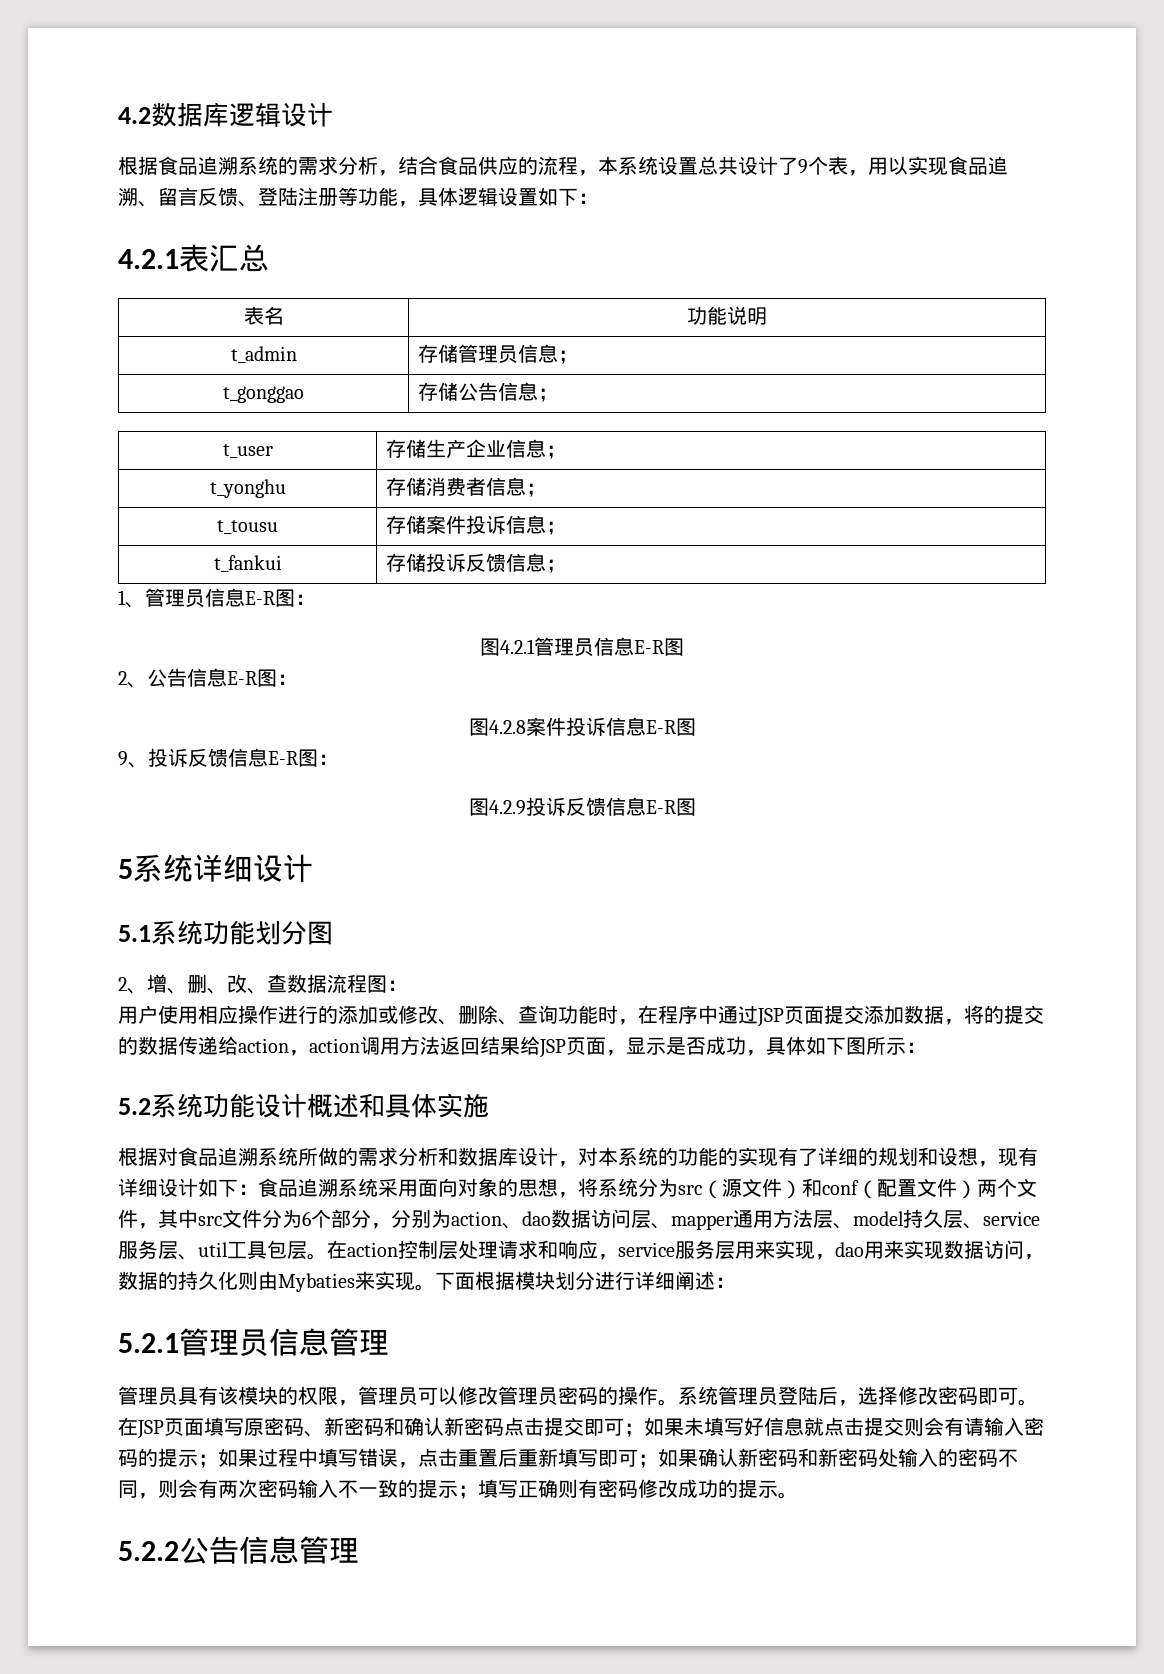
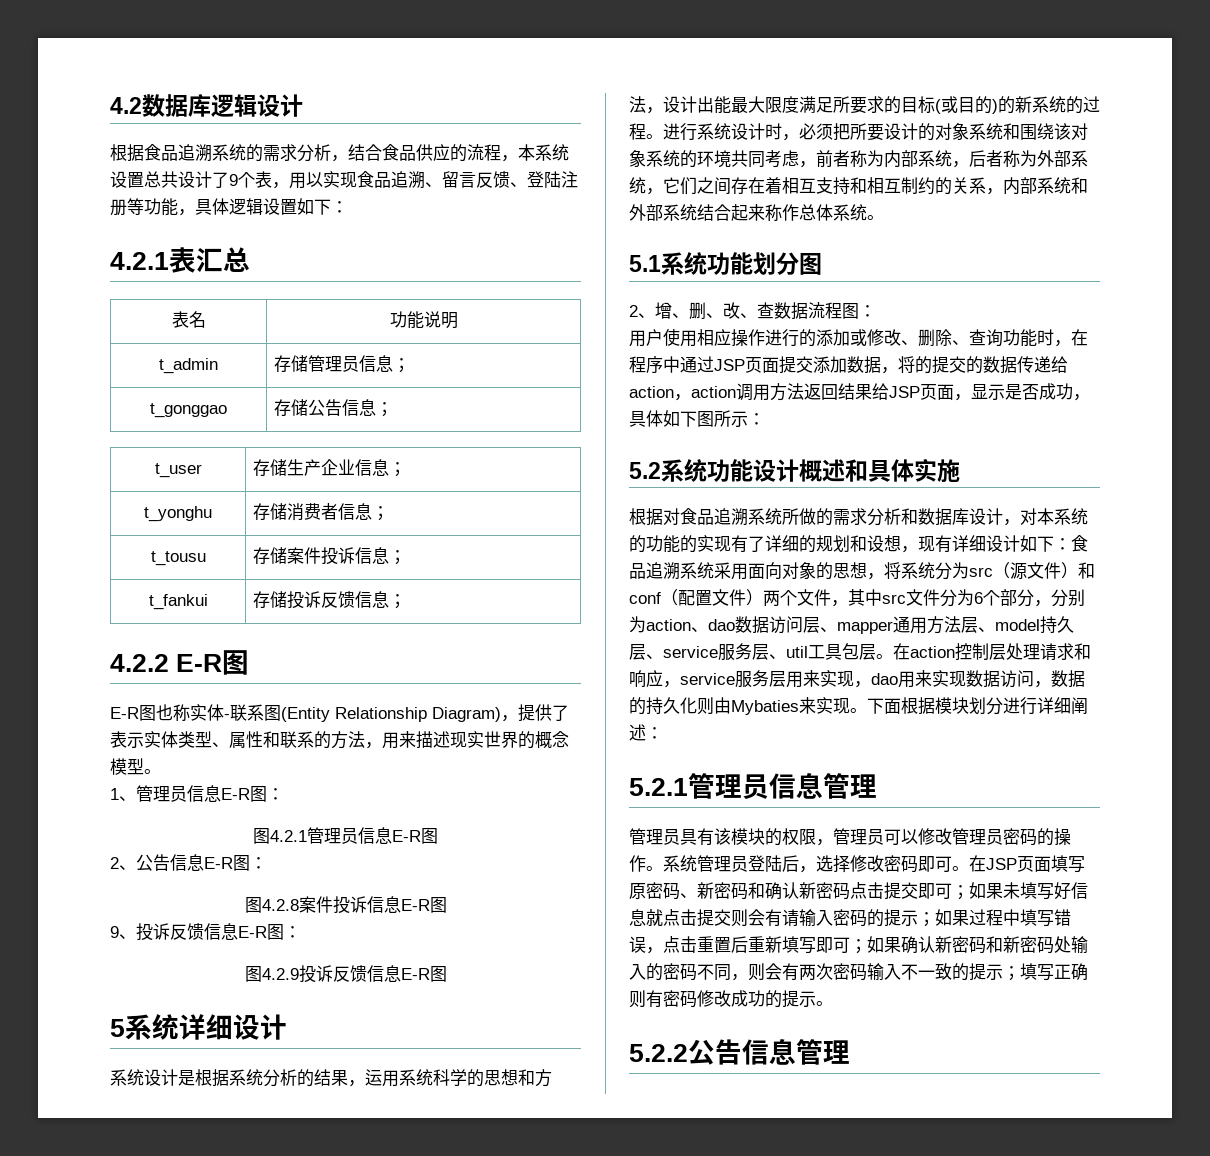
+ 4.2.2 E-R图
+ E-R图也称实体-联系图(Entity Relationship Diagram)，提供了表示实体类型、属性和联系的方法，用来描述现实世界的概念模型。
+ 系统设计是根据系统分析的结果，运用系统科学的思想和方法，设计出能最大限度满足所要求的目标(或目的)的新系统的过程。进行系统设计时，必须把所要设计的对象系统和围绕该对象系统的环境共同考虑，前者称为内部系统，后者称为外部系统，它们之间存在着相互支持和相互制约的关系，内部系统和外部系统结合起来称作总体系统。

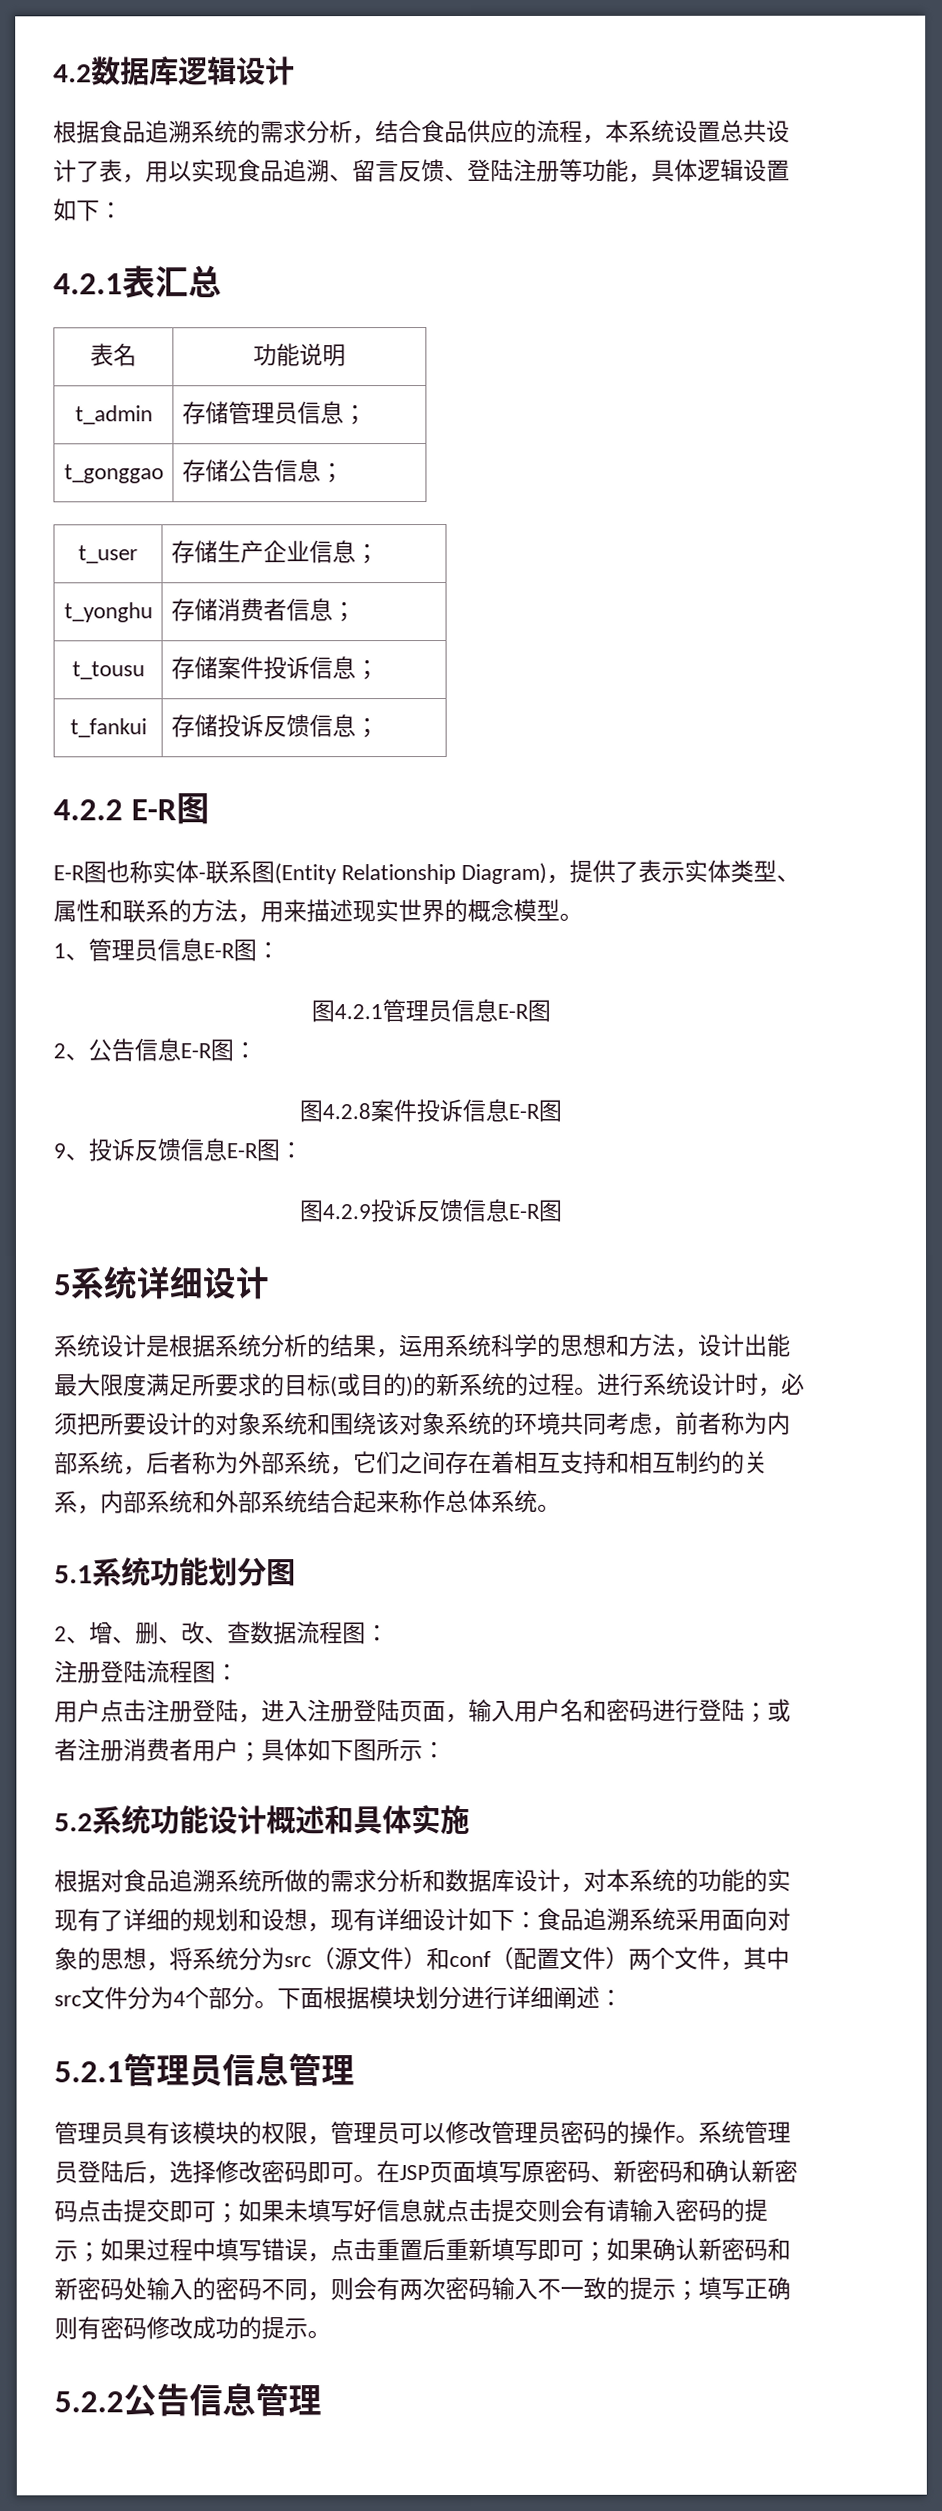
- 根据食品追溯系统的需求分析，结合食品供应的流程，本系统设置总共设计了9个表，用以实现食品追溯、留言反馈、登陆注册等功能，具体逻辑设置如下：
+ 根据食品追溯系统的需求分析，结合食品供应的流程，本系统设置总共设计了表，用以实现食品追溯、留言反馈、登陆注册等功能，具体逻辑设置如下：
- 用户使用相应操作进行的添加或修改、删除、查询功能时，在程序中通过JSP页面提交添加数据，将的提交的数据传递给action，action调用方法返回结果给JSP页面，显示是否成功，具体如下图所示：
+ 注册登陆流程图：
+ 用户点击注册登陆，进入注册登陆页面，输入用户名和密码进行登陆；或者注册消费者用户；具体如下图所示：
- 根据对食品追溯系统所做的需求分析和数据库设计，对本系统的功能的实现有了详细的规划和设想，现有详细设计如下：食品追溯系统采用面向对象的思想，将系统分为src（源文件）和conf（配置文件）两个文件，其中src文件分为6个部分，分别为action、dao数据访问层、mapper通用方法层、model持久层、service服务层、util工具包层。在action控制层处理请求和响应，service服务层用来实现，dao用来实现数据访问，数据的持久化则由Mybaties来实现。
+ 根据对食品追溯系统所做的需求分析和数据库设计，对本系统的功能的实现有了详细的规划和设想，现有详细设计如下：食品追溯系统采用面向对象的思想，将系统分为src（源文件）和conf（配置文件）两个文件，其中src文件分为4个部分。

